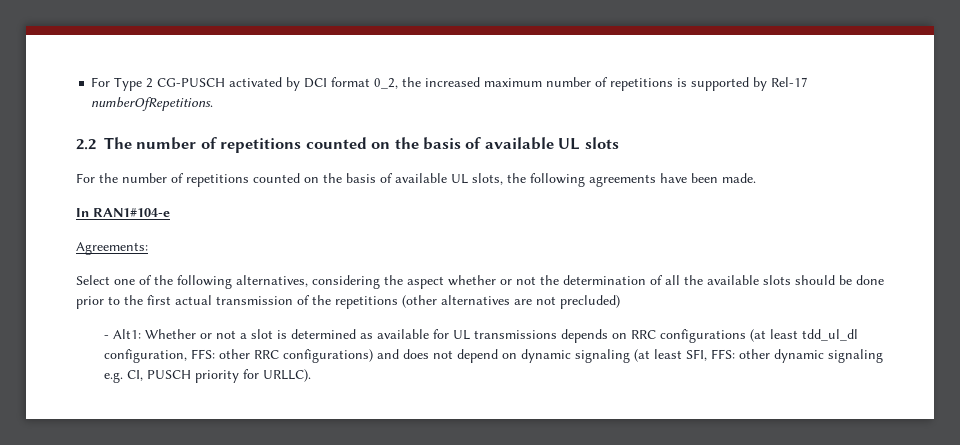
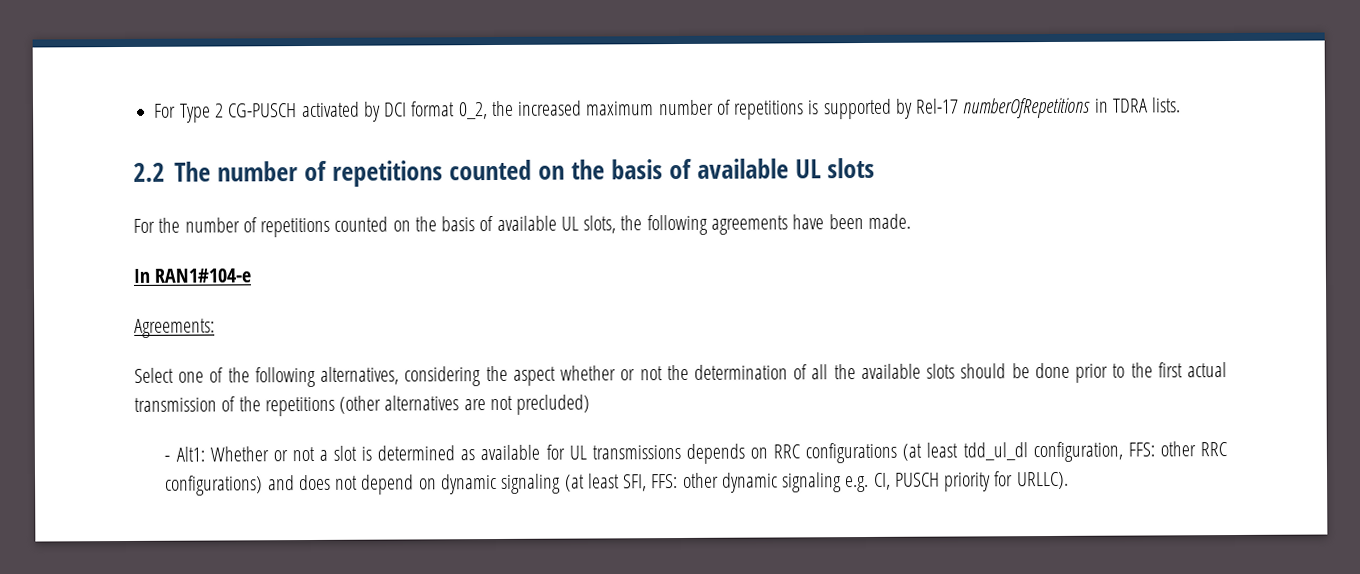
- For Type 2 CG-PUSCH activated by DCI format 0_2, the increased maximum number of repetitions is supported by Rel-17 numberOfRepetitions.
+ For Type 2 CG-PUSCH activated by DCI format 0_2, the increased maximum number of repetitions is supported by Rel-17 numberOfRepetitions in TDRA lists.

